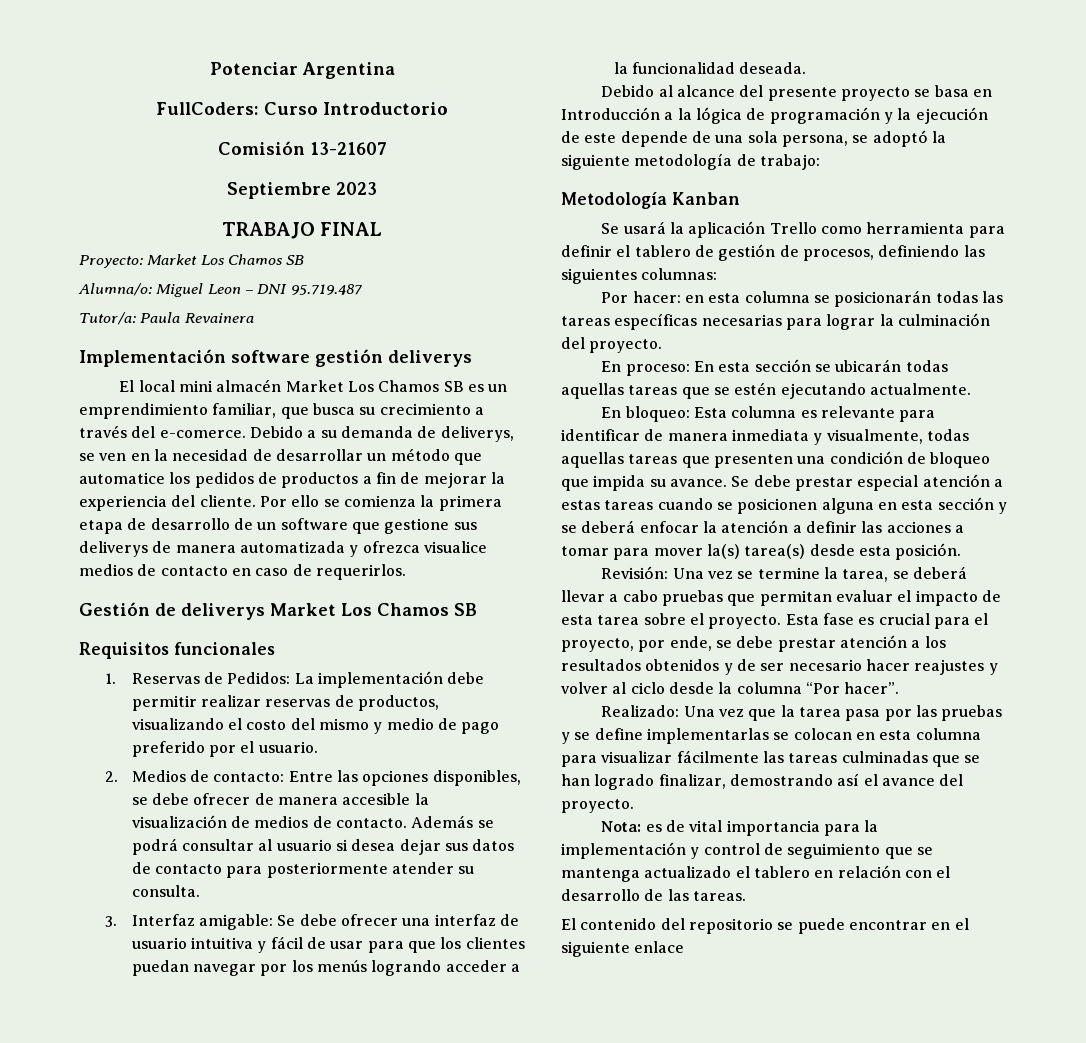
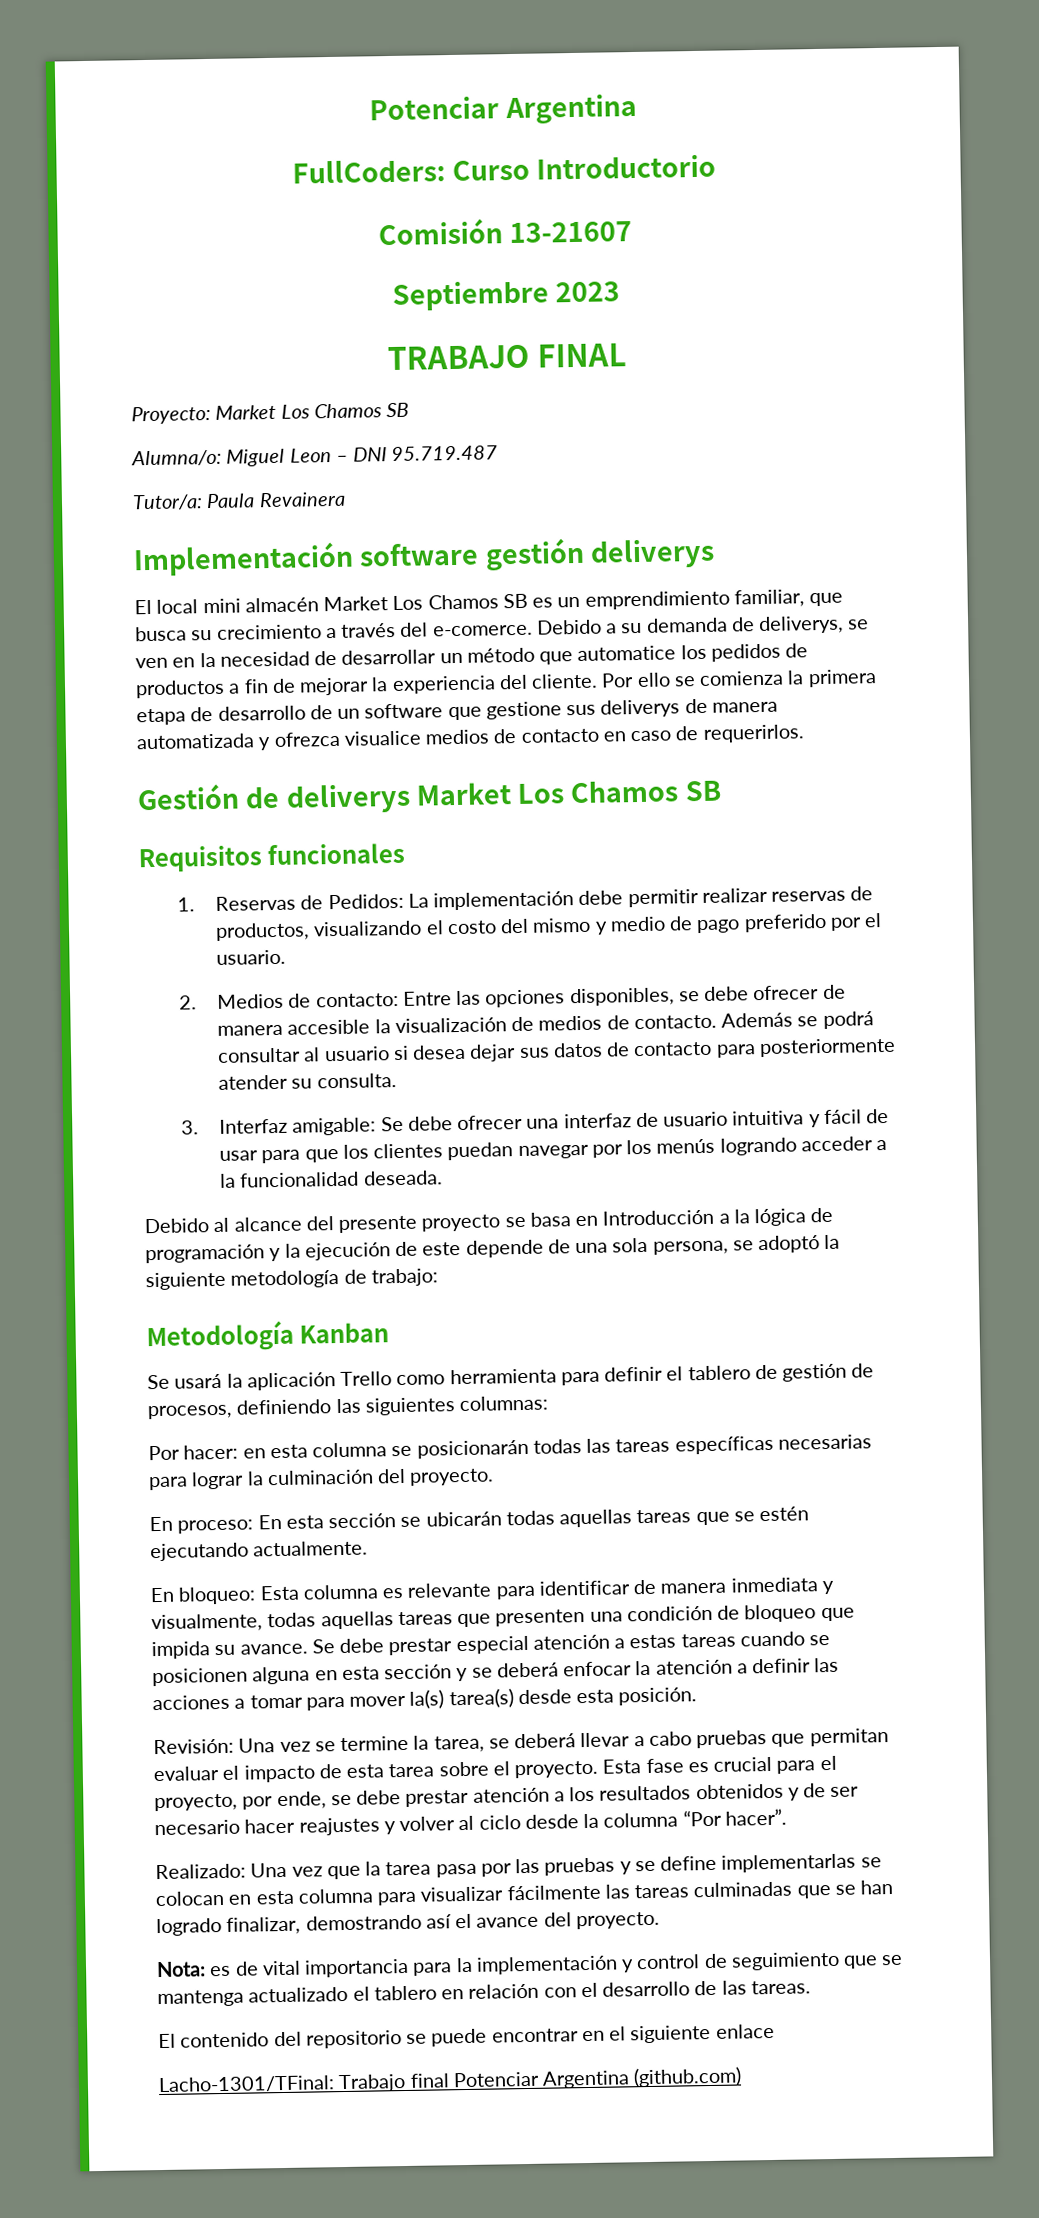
+ Lacho-1301/TFinal: Trabajo final Potenciar Argentina (github.com)

